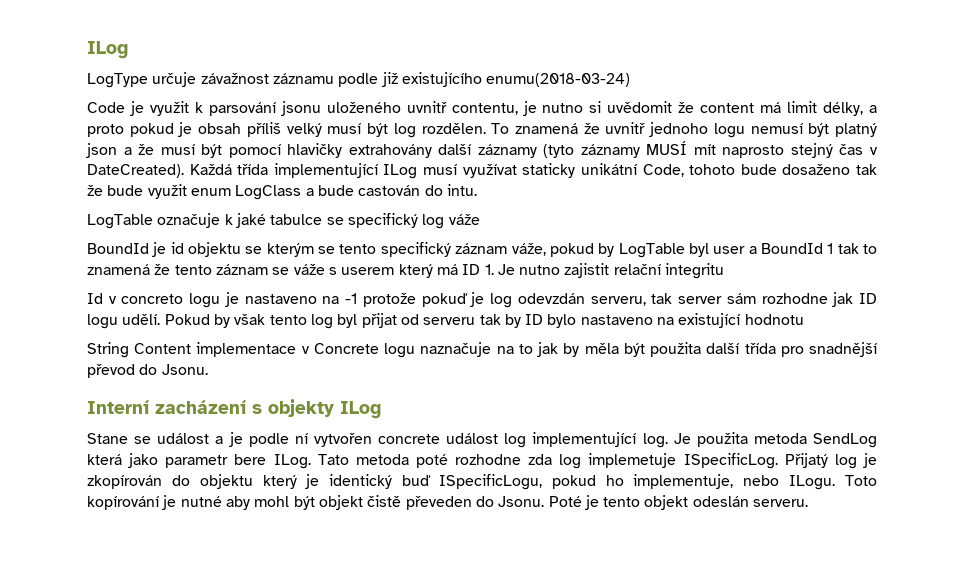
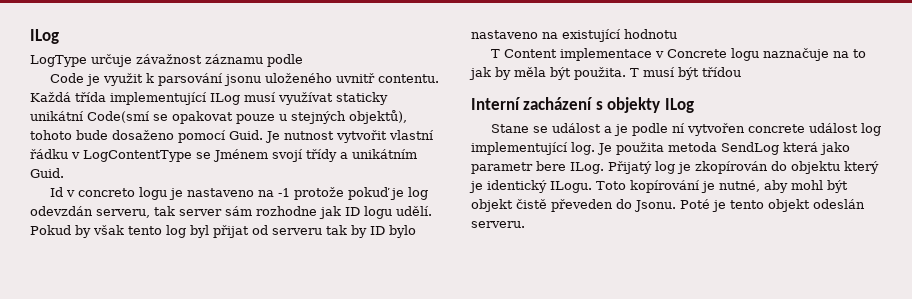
- LogType určuje závažnost záznamu podle již existujícího enumu(2018-03-24)
+ LogType určuje závažnost záznamu podle
- Code je využit k parsování jsonu uloženého uvnitř contentu, je nutno si uvědomit že content má limit délky, a proto pokud je obsah příliš velký musí být log rozdělen. To znamená že uvnitř jednoho logu nemusí být platný json a že musí být pomocí hlavičky extrahovány další záznamy (tyto záznamy MUSÍ mít naprosto stejný čas v DateCreated).
+ Code je využit k parsování jsonu uloženého uvnitř contentu.
- Každá třída implementující ILog musí využívat staticky unikátní Code, tohoto bude dosaženo tak že bude využit enum LogClass a bude castován do intu.
- LogTable označuje k jaké tabulce se specifický log váže
- BoundId je id objektu se kterým se tento specifický záznam váže, pokud by LogTable byl user a BoundId 1 tak to znamená že tento záznam se váže s userem který má ID 1. Je nutno zajistit relační integritu
+ Každá třída implementující ILog musí využívat staticky unikátní Code(smí se opakovat pouze u stejných objektů), tohoto bude dosaženo pomocí Guid. Je nutnost vytvořit vlastní řádku v LogContentType se Jménem svojí třídy a unikátním Guid.
- String Content implementace v Concrete logu naznačuje na to jak by měla být použita další třída pro snadnější převod do Jsonu.
+ T Content implementace v Concrete logu naznačuje na to jak by měla být použita. T musí být třídou
- Tato metoda poté rozhodne zda log implemetuje ISpecificLog.
- Přijatý log je zkopírován do objektu který je identický buď ISpecificLogu, pokud ho implementuje, nebo ILogu.
+ Přijatý log je zkopírován do objektu který je identický ILogu.
- Toto kopírování je nutné aby mohl být objekt čistě převeden do Jsonu.
+ Toto kopírování je nutné, aby mohl být objekt čistě převeden do Jsonu.

